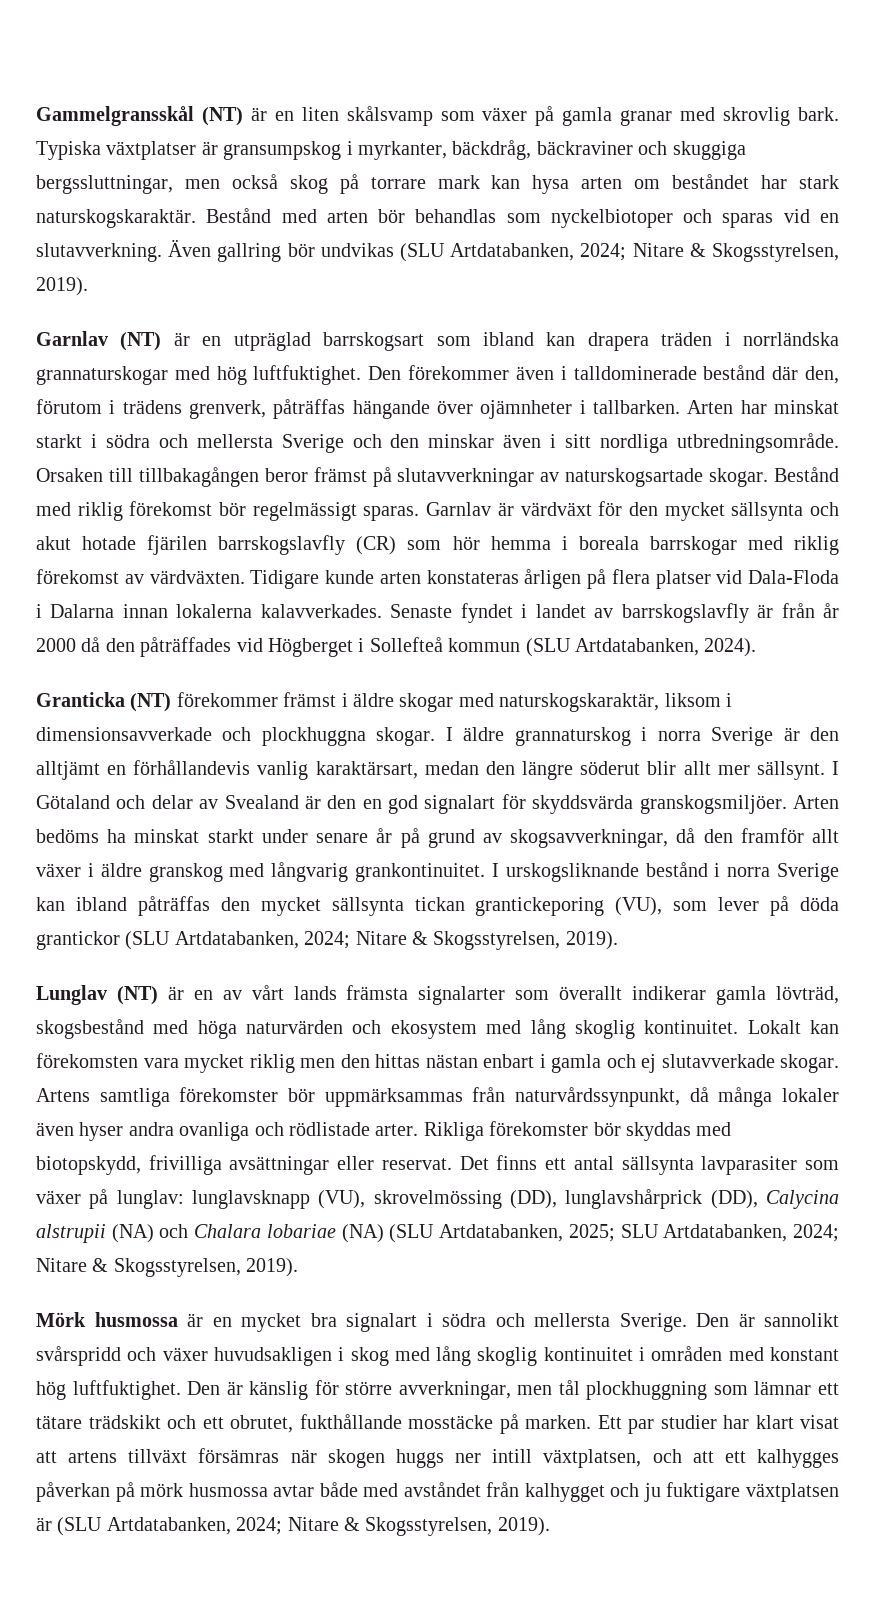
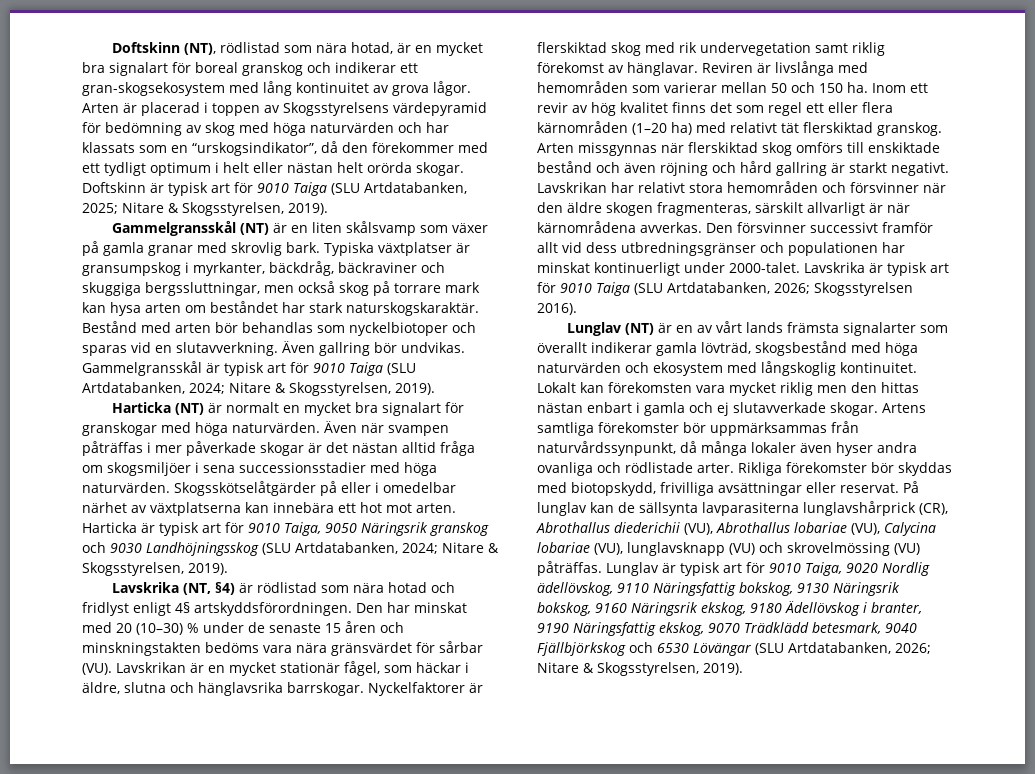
+ Doftskinn (NT), rödlistad som nära hotad, är en mycket bra signalart för boreal granskog och indikerar ett gran-skogsekosystem med lång kontinuitet av grova lågor. Arten är placerad i toppen av Skogsstyrelsens värdepyramid för bedömning av skog med höga naturvärden och har klassats som en “urskogsindikator”, då den förekommer med ett tydligt optimum i helt eller nästan helt orörda skogar. Doftskinn är typisk art för 9010 Taiga (SLU Artdatabanken, 2025; Nitare & Skogsstyrelsen, 2019).
- Även gallring bör undvikas (SLU Artdatabanken, 2024; Nitare & Skogsstyrelsen, 2019).
- Garnlav (NT) är en utpräglad barrskogsart som ibland kan drapera träden i norrländska grannaturskogar med hög luftfuktighet. Den förekommer även i talldominerade bestånd där den, förutom i trädens grenverk, påträffas hängande över ojämnheter i tallbarken. Arten har minskat starkt i södra och mellersta Sverige och den minskar även i sitt nordliga utbredningsområde. Orsaken till tillbakagången beror främst på slutavverkningar av naturskogsartade skogar. Bestånd med riklig förekomst bör regelmässigt sparas. Garnlav är värdväxt för den mycket sällsynta och akut hotade fjärilen barrskogslavfly (CR) som hör hemma i boreala barrskogar med riklig förekomst av värdväxten. Tidigare kunde arten konstateras årligen på flera platser vid Dala-Floda i Dalarna innan lokalerna kalavverkades. Senaste fyndet i landet av barrskogslavfly är från år 2000 då den påträffades vid Högberget i Sollefteå kommun (SLU Artdatabanken, 2024).
- Granticka (NT) förekommer främst i äldre skogar med naturskogskaraktär, liksom i dimensionsavverkade och plockhuggna skogar. I äldre grannaturskog i norra Sverige är den alltjämt en förhållandevis vanlig karaktärsart, medan den längre söderut blir allt mer sällsynt. I Götaland och delar av Svealand är den en god signalart för skyddsvärda granskogsmiljöer. Arten bedöms ha minskat starkt under senare år på grund av skogsavverkningar, då den framför allt växer i äldre granskog med långvarig grankontinuitet. I urskogsliknande bestånd i norra Sverige kan ibland påträffas den mycket sällsynta tickan grantickeporing (VU), som lever på döda grantickor (SLU Artdatabanken, 2024; Nitare & Skogsstyrelsen, 2019).
+ Även gallring bör undvikas. Gammelgransskål är typisk art för 9010 Taiga (SLU Artdatabanken, 2024; Nitare & Skogsstyrelsen, 2019).
+ Harticka (NT) är normalt en mycket bra signalart för granskogar med höga naturvärden. Även när svampen påträffas i mer påverkade skogar är det nästan alltid fråga om skogsmiljöer i sena successionsstadier med höga naturvärden. Skogsskötselåtgärder på eller i omedelbar närhet av växtplatserna kan innebära ett hot mot arten. Harticka är typisk art för 9010 Taiga, 9050 Näringsrik granskog och 9030 Landhöjningsskog (SLU Artdatabanken, 2024; Nitare & Skogsstyrelsen, 2019).
+ Lavskrika (NT, §4) är rödlistad som nära hotad och fridlyst enligt 4§ artskyddsförordningen. Den har minskat med 20 (10–30) % under de senaste 15 åren och minskningstakten bedöms vara nära gränsvärdet för sårbar (VU). Lavskrikan är en mycket stationär fågel, som häckar i äldre, slutna och hänglavsrika barrskogar. Nyckelfaktorer är flerskiktad skog med rik undervegetation samt riklig förekomst av hänglavar. Reviren är livslånga med hemområden som varierar mellan 50 och 150 ha. Inom ett revir av hög kvalitet finns det som regel ett eller flera kärnområden (1–20 ha) med relativt tät flerskiktad granskog. Arten missgynnas när flerskiktad skog omförs till enskiktade bestånd och även röjning och hård gallring är starkt negativt. Lavskrikan har relativt stora hemområden och försvinner när den äldre skogen fragmenteras, särskilt allvarligt är när kärnområdena avverkas. Den försvinner successivt framför allt vid dess utbredningsgränser och populationen har minskat kontinuerligt under 2000-talet. Lavskrika är typisk art för 9010 Taiga (SLU Artdatabanken, 2026; Skogsstyrelsen 2016).
- Lunglav (NT) är en av vårt lands främsta signalarter som överallt indikerar gamla lövträd, skogsbestånd med höga naturvärden och ekosystem med lång skoglig kontinuitet.
+ Lunglav (NT) är en av vårt lands främsta signalarter som överallt indikerar gamla lövträd, skogsbestånd med höga naturvärden och ekosystem med långskoglig kontinuitet.
- Det finns ett antal sällsynta lavparasiter som växer på lunglav: lunglavsknapp (VU), skrovelmössing (DD), lunglavshårprick (DD), Calycina alstrupii (NA) och Chalara lobariae (NA) (SLU Artdatabanken, 2025; SLU Artdatabanken, 2024; Nitare & Skogsstyrelsen, 2019).
- Mörk husmossa är en mycket bra signalart i södra och mellersta Sverige. Den är sannolikt svårspridd och växer huvudsakligen i skog med lång skoglig kontinuitet i områden med konstant hög luftfuktighet. Den är känslig för större avverkningar, men tål plockhuggning som lämnar ett tätare trädskikt och ett obrutet, fukthållande mosstäcke på marken. Ett par studier har klart visat att artens tillväxt försämras när skogen huggs ner intill växtplatsen, och att ett kalhygges påverkan på mörk husmossa avtar både med avståndet från kalhygget och ju fuktigare växtplatsen är (SLU Artdatabanken, 2024; Nitare & Skogsstyrelsen, 2019).
+ På lunglav kan de sällsynta lavparasiterna lunglavshårprick (CR), Abrothallus diederichii (VU), Abrothallus lobariae (VU), Calycina lobariae (VU), lunglavsknapp (VU) och skrovelmössing (VU) påträffas. Lunglav är typisk art för 9010 Taiga, 9020 Nordlig ädellövskog, 9110 Näringsfattig bokskog, 9130 Näringsrik bokskog, 9160 Näringsrik ekskog, 9180 Ädellövskog i branter, 9190 Näringsfattig ekskog, 9070 Trädklädd betesmark, 9040 Fjällbjörkskog och 6530 Lövängar (SLU Artdatabanken, 2026; Nitare & Skogsstyrelsen, 2019).

